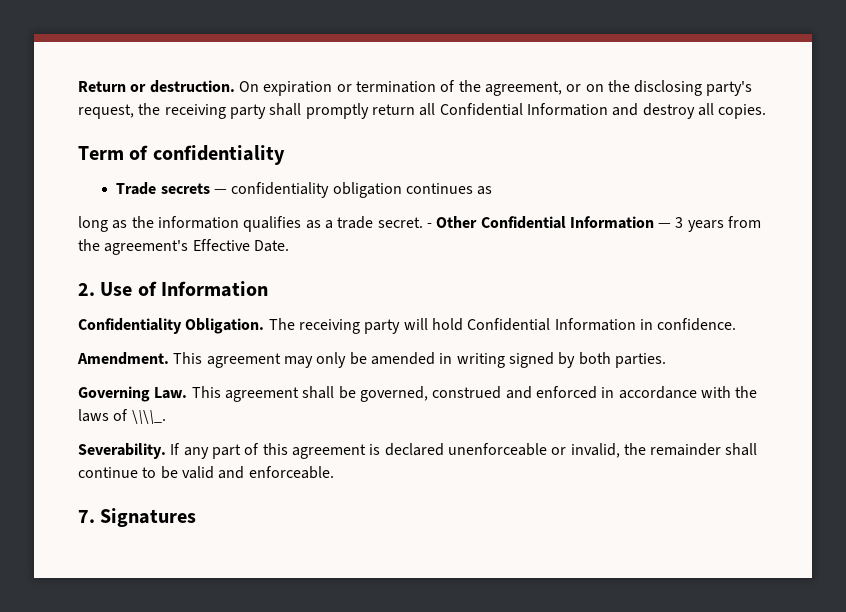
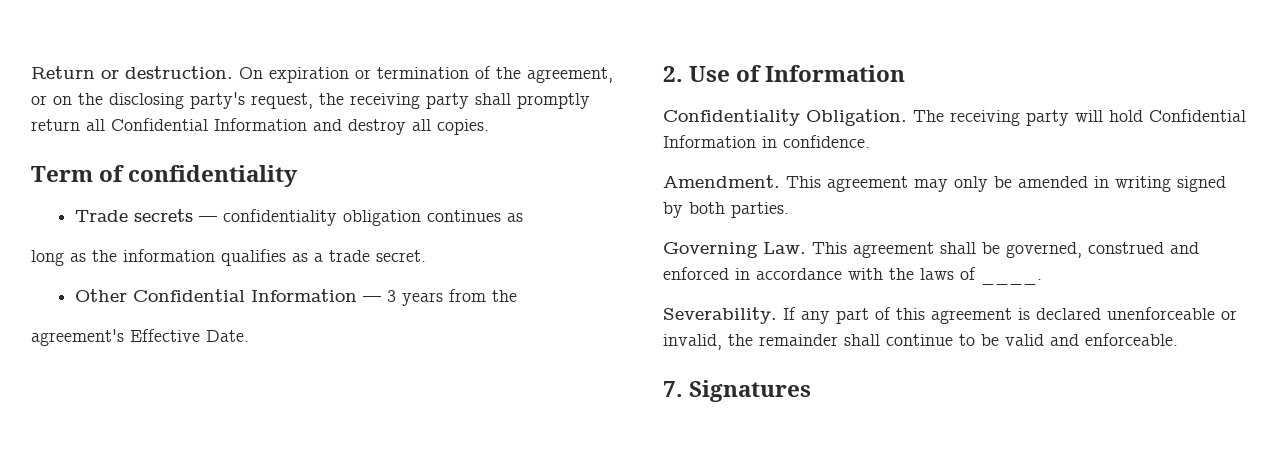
- long as the information qualifies as a trade secret. - Other Confidential Information — 3 years from the agreement's Effective Date.
+ long as the information qualifies as a trade secret.
+ Other Confidential Information — 3 years from the
+ agreement's Effective Date.
- Governing Law. This agreement shall be governed, construed and enforced in accordance with the laws of \\\\_.
+ Governing Law. This agreement shall be governed, construed and enforced in accordance with the laws of ____.

